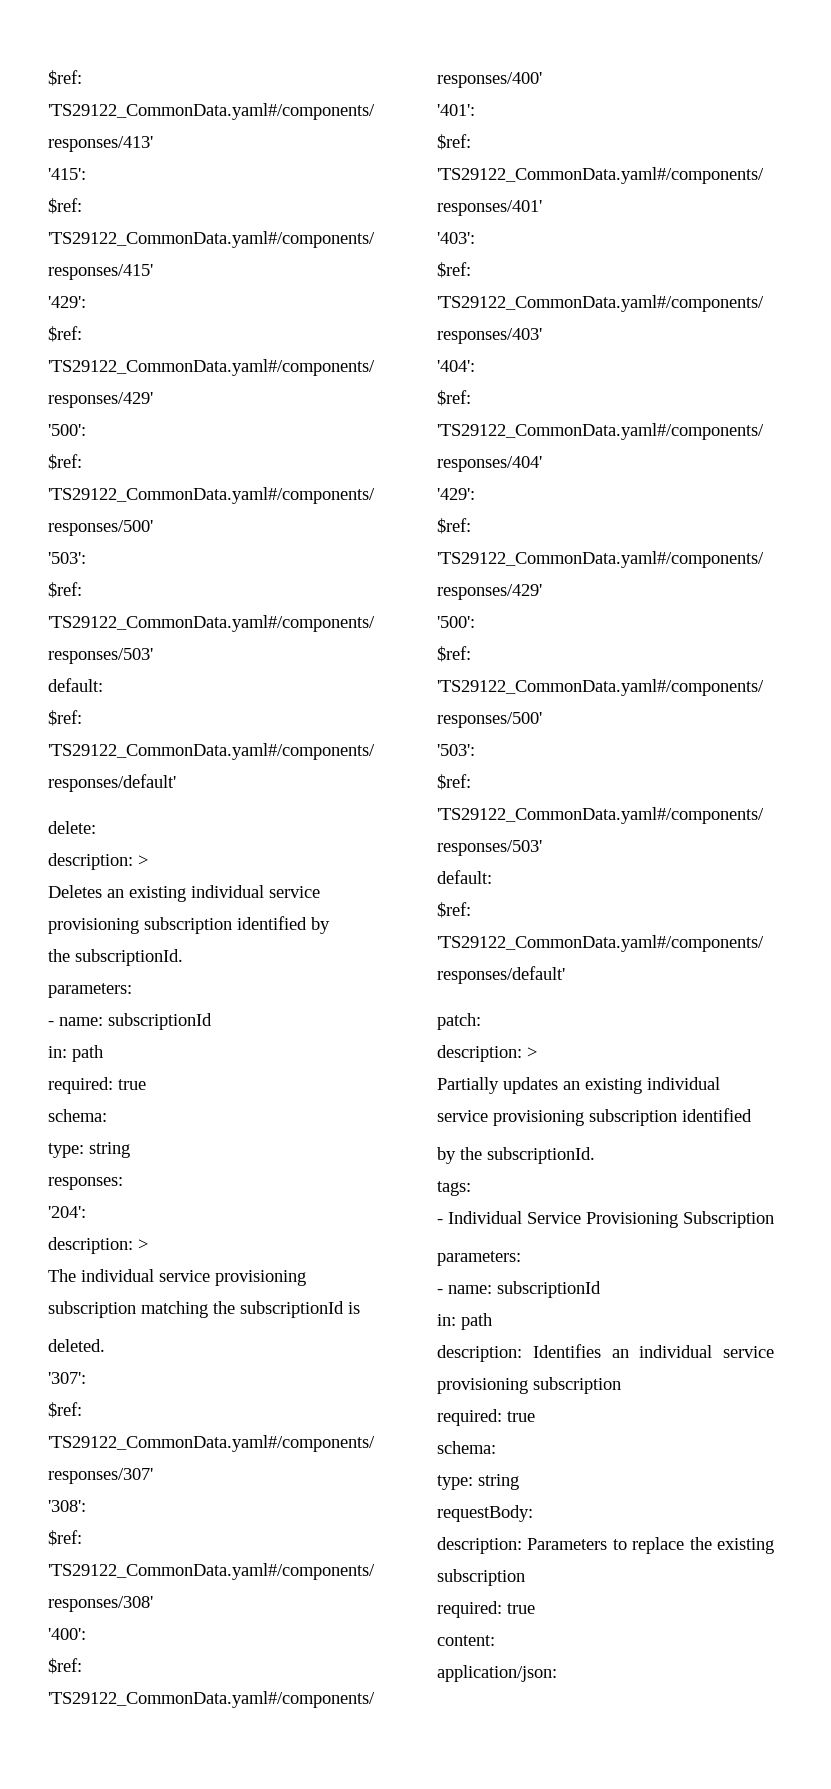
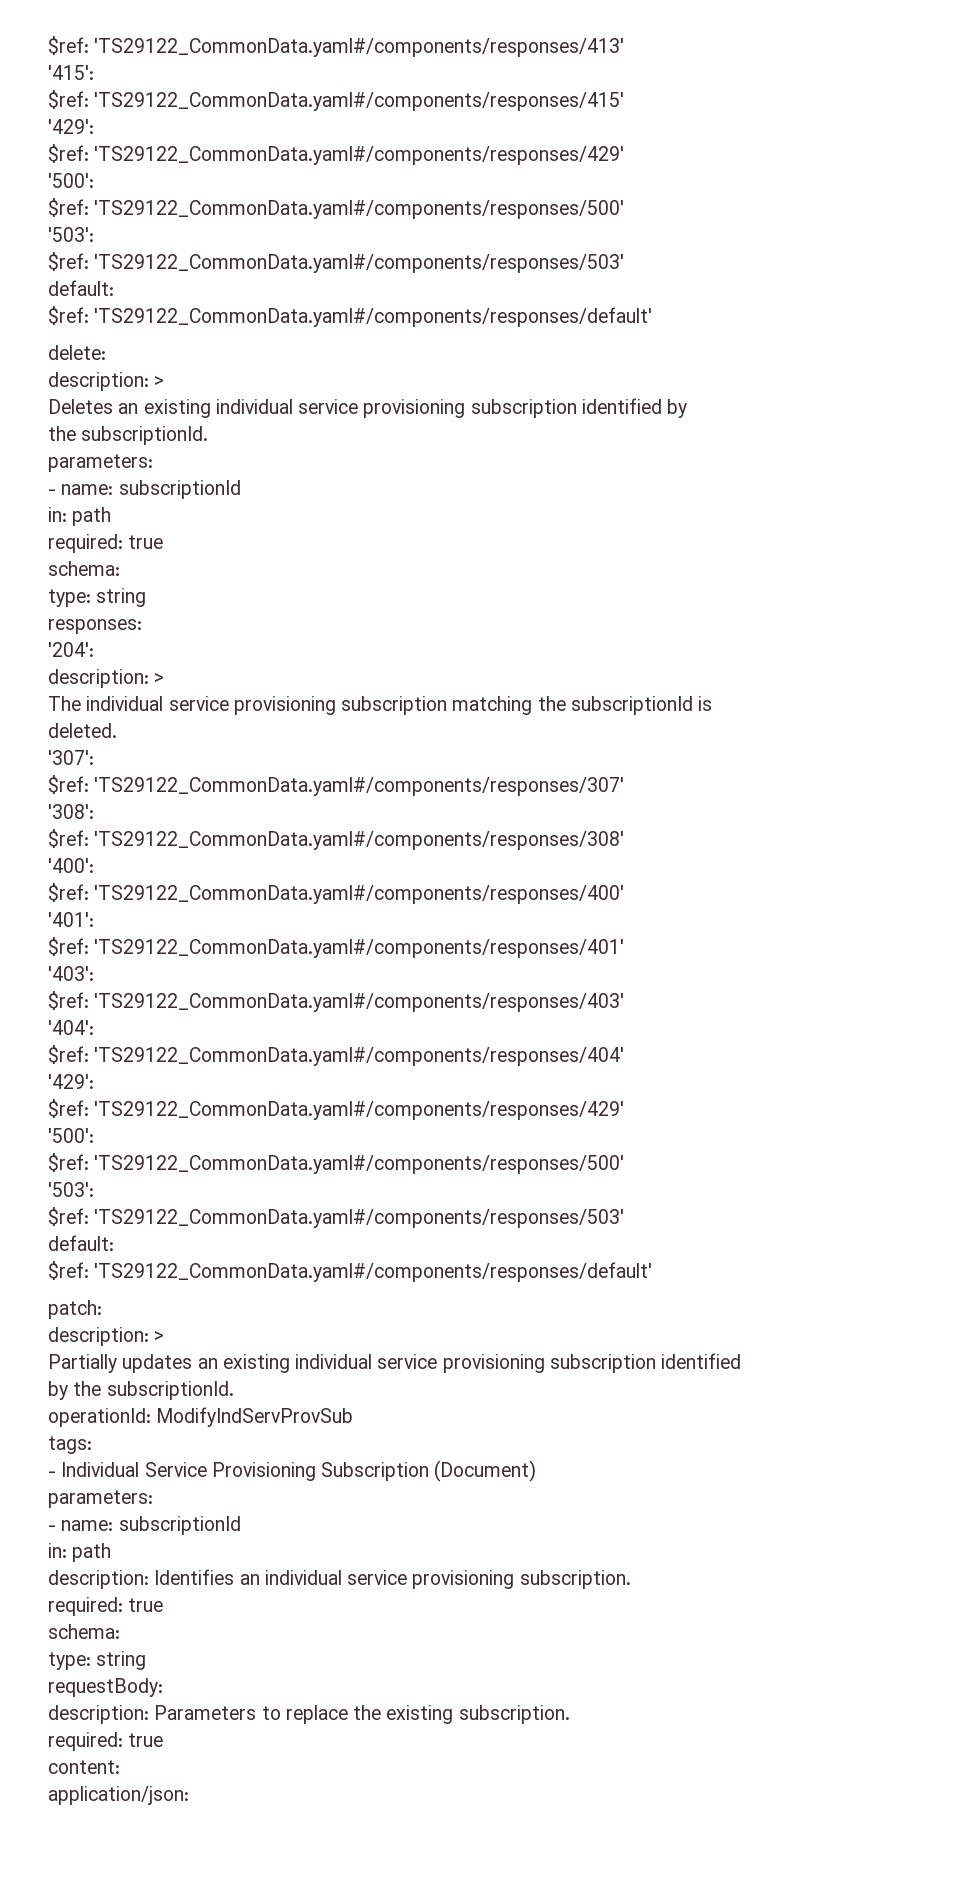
+ operationId: ModifyIndServProvSub
- - Individual Service Provisioning Subscription
+ - Individual Service Provisioning Subscription (Document)
- description: Identifies an individual service provisioning subscription
+ description: Identifies an individual service provisioning subscription.
- description: Parameters to replace the existing subscription
+ description: Parameters to replace the existing subscription.

